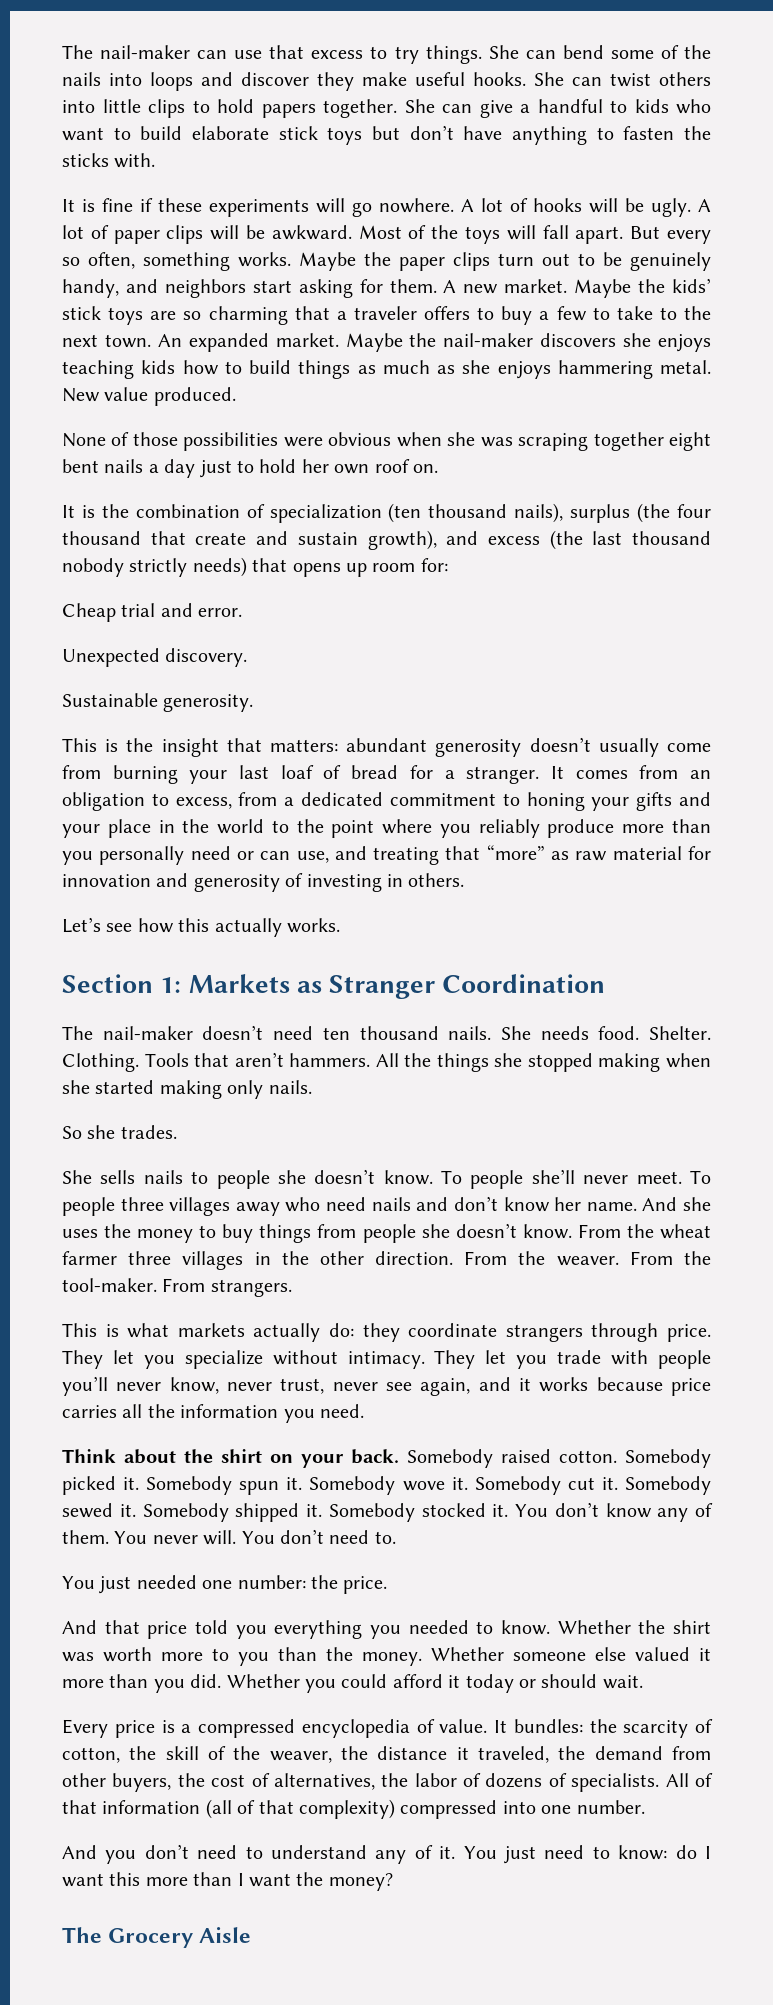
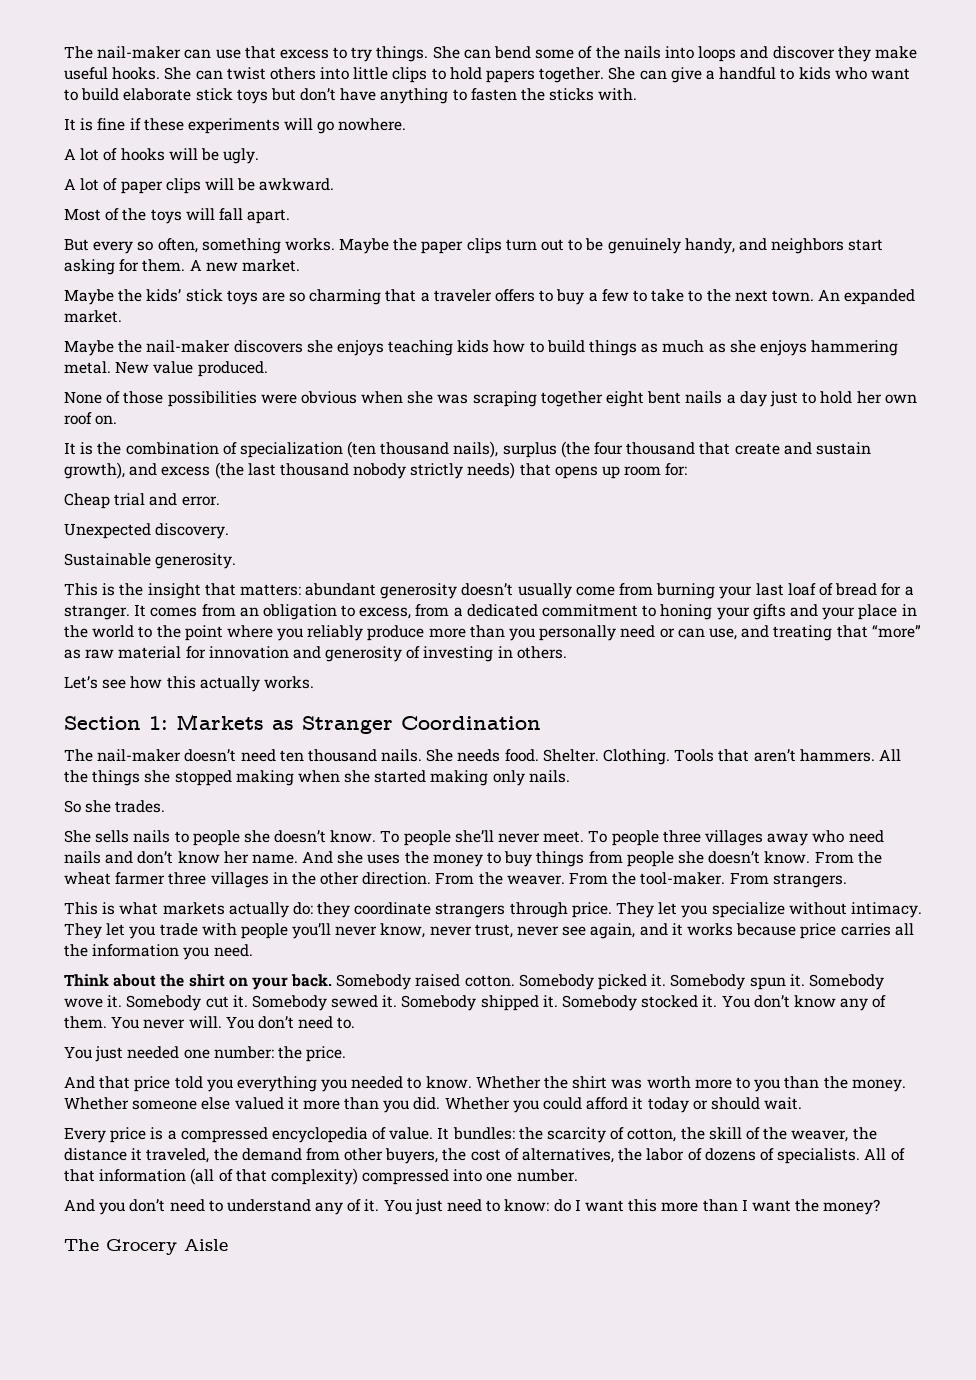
- It is fine if these experiments will go nowhere. A lot of hooks will be ugly. A lot of paper clips will be awkward. Most of the toys will fall apart. But every so often, something works.
+ It is fine if these experiments will go nowhere.
+ A lot of hooks will be ugly.
+ A lot of paper clips will be awkward.
+ Most of the toys will fall apart.
+ But every so often, something works.
- A new market. Maybe the kids’ stick toys are so charming that a traveler offers to buy a few to take to the next town.
+ A new market.
+ Maybe the kids’ stick toys are so charming that a traveler offers to buy a few to take to the next town.
- An expanded market. Maybe the nail-maker discovers she enjoys teaching kids how to build things as much as she enjoys hammering metal.
+ An expanded market.
+ Maybe the nail-maker discovers she enjoys teaching kids how to build things as much as she enjoys hammering metal.

